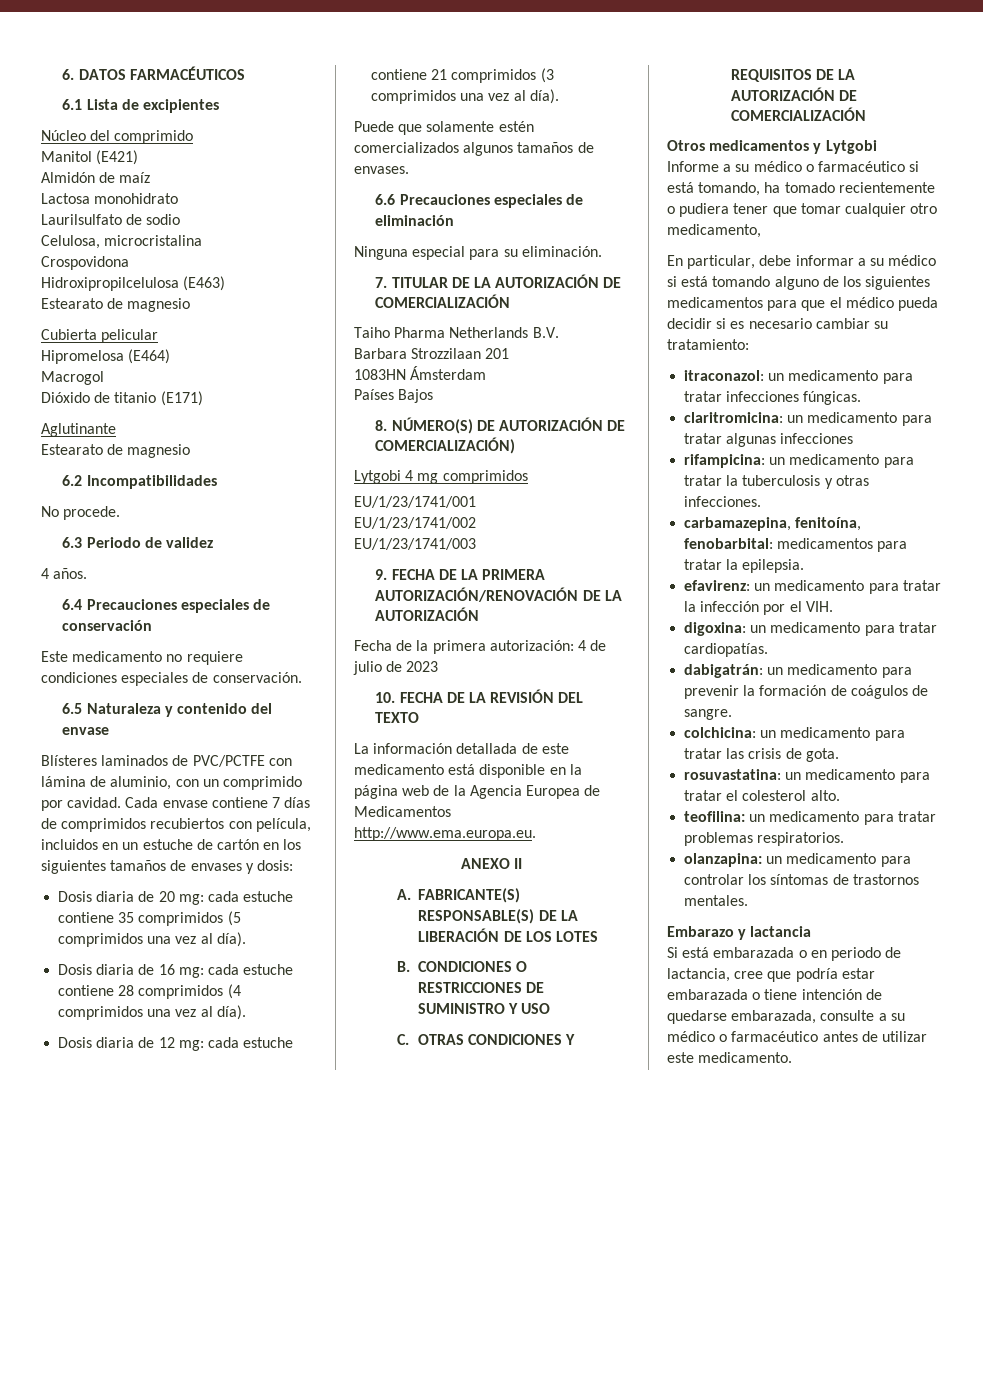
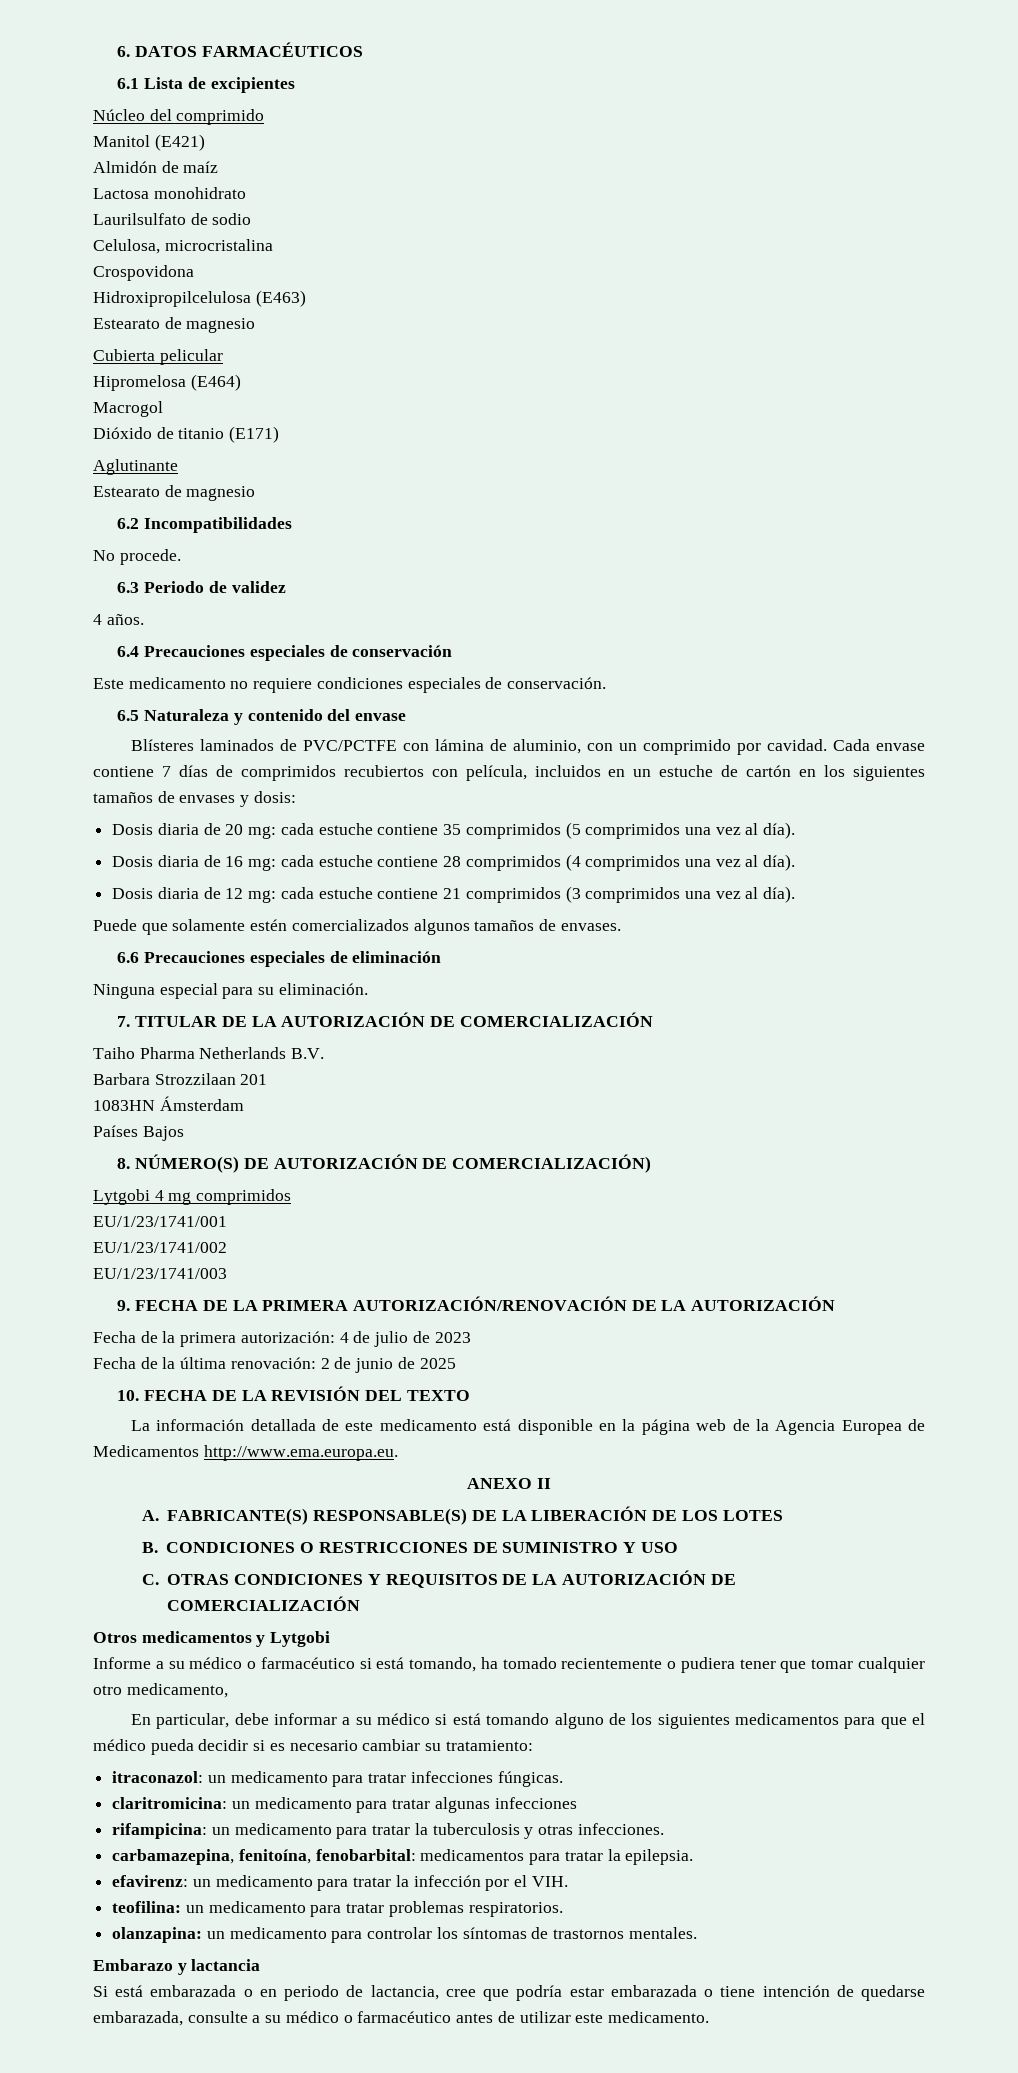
+ Fecha de la última renovación: 2 de junio de 2025
- digoxina: un medicamento para tratar cardiopatías.
- dabigatrán: un medicamento para prevenir la formación de coágulos de sangre.
- colchicina: un medicamento para tratar las crisis de gota.
- rosuvastatina: un medicamento para tratar el colesterol alto.

